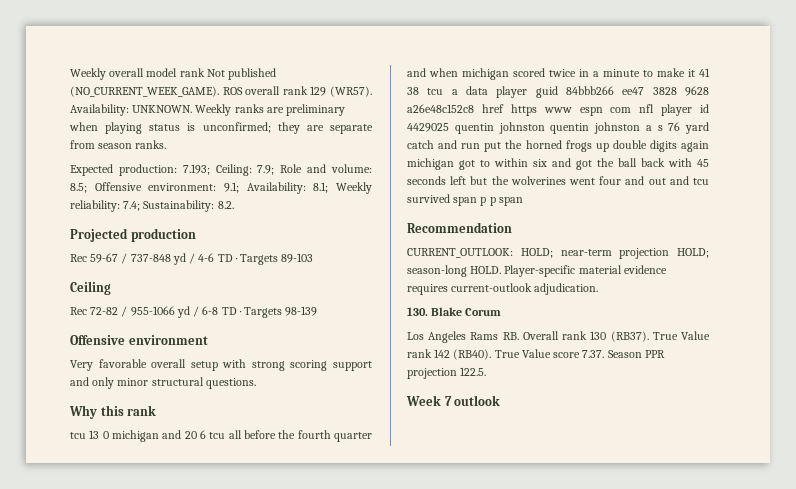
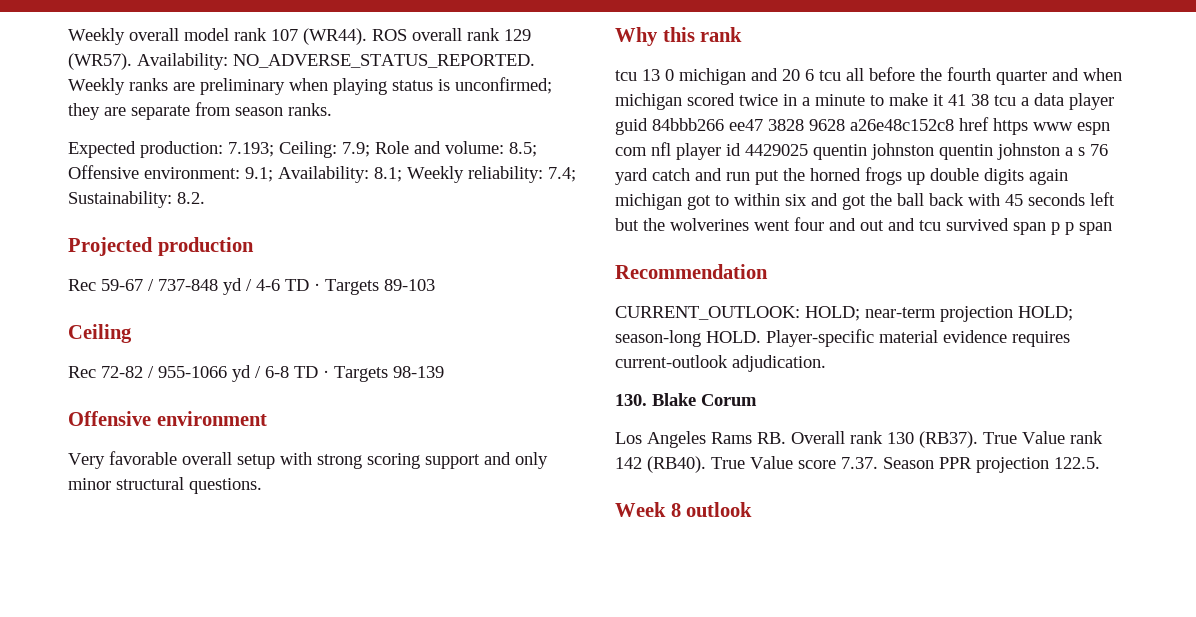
- Weekly overall model rank Not published (NO_CURRENT_WEEK_GAME).
+ Weekly overall model rank 107 (WR44).
- Availability: UNKNOWN.
+ Availability: NO_ADVERSE_STATUS_REPORTED.
- Week 7 outlook
+ Week 8 outlook

